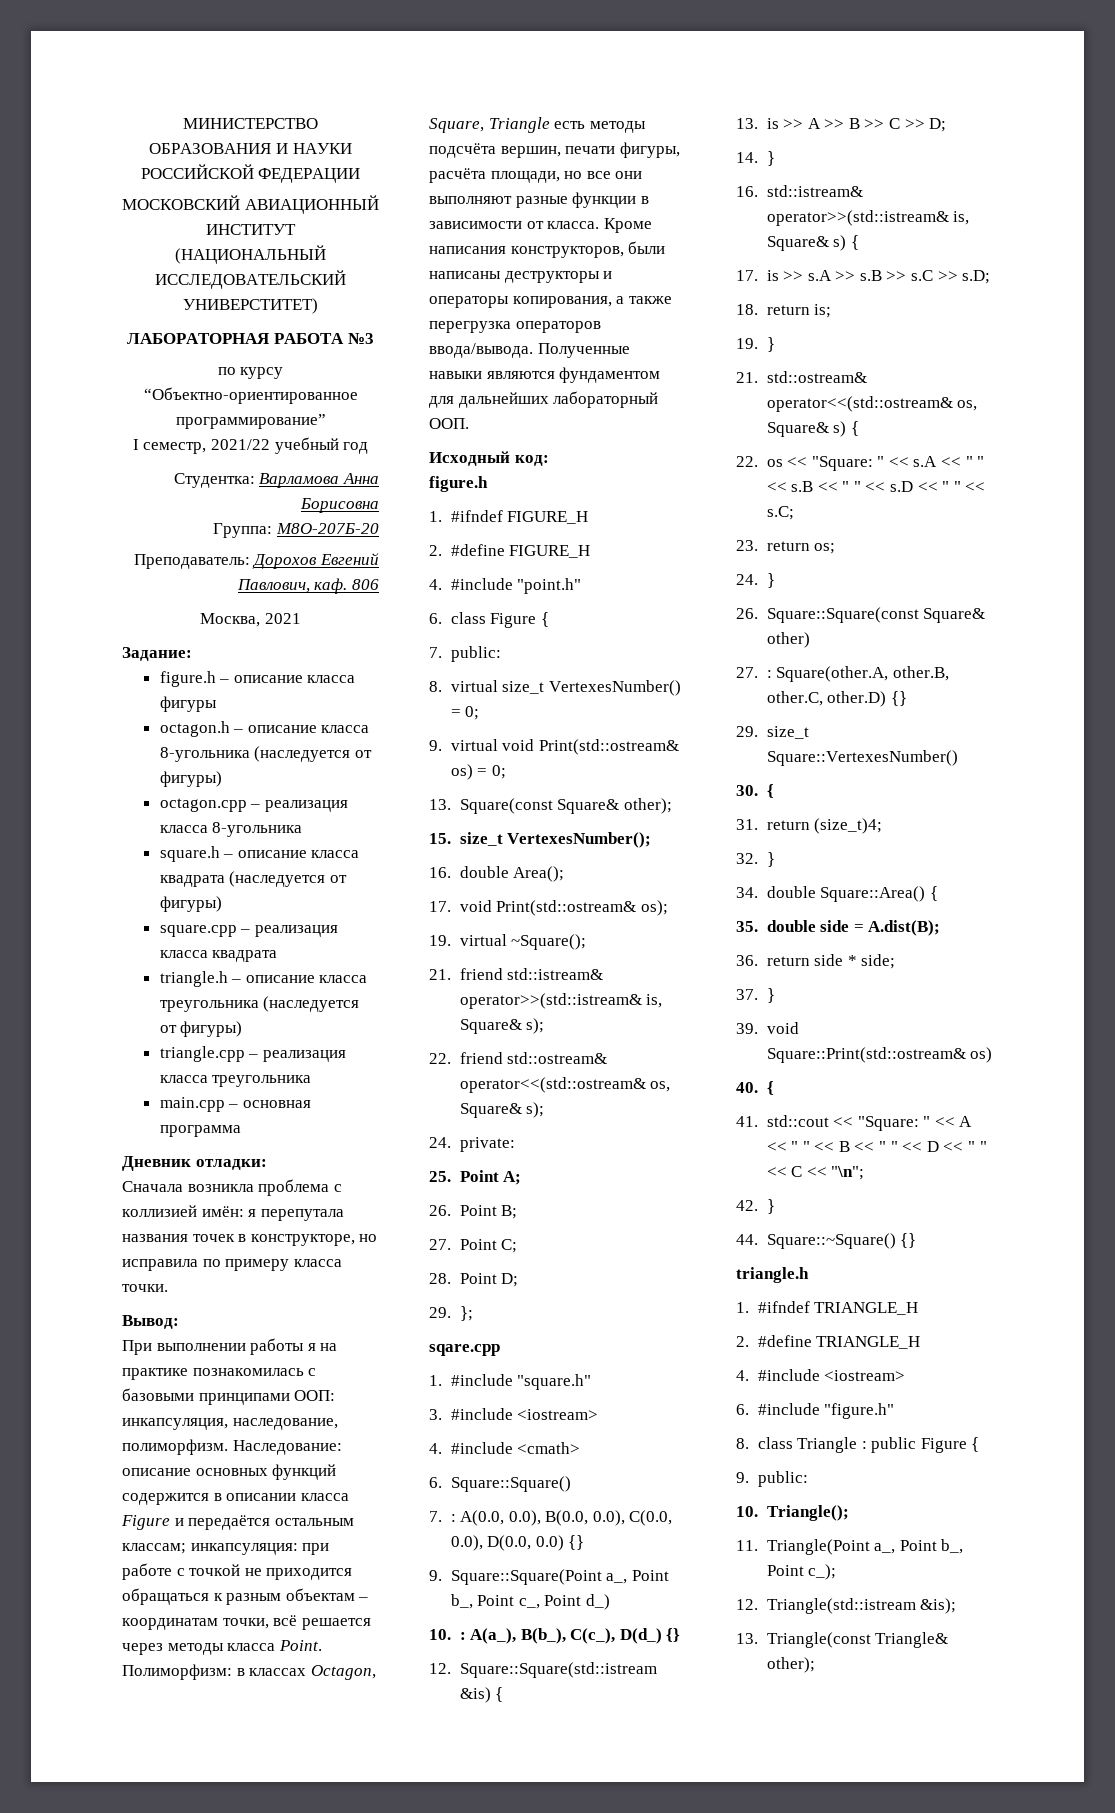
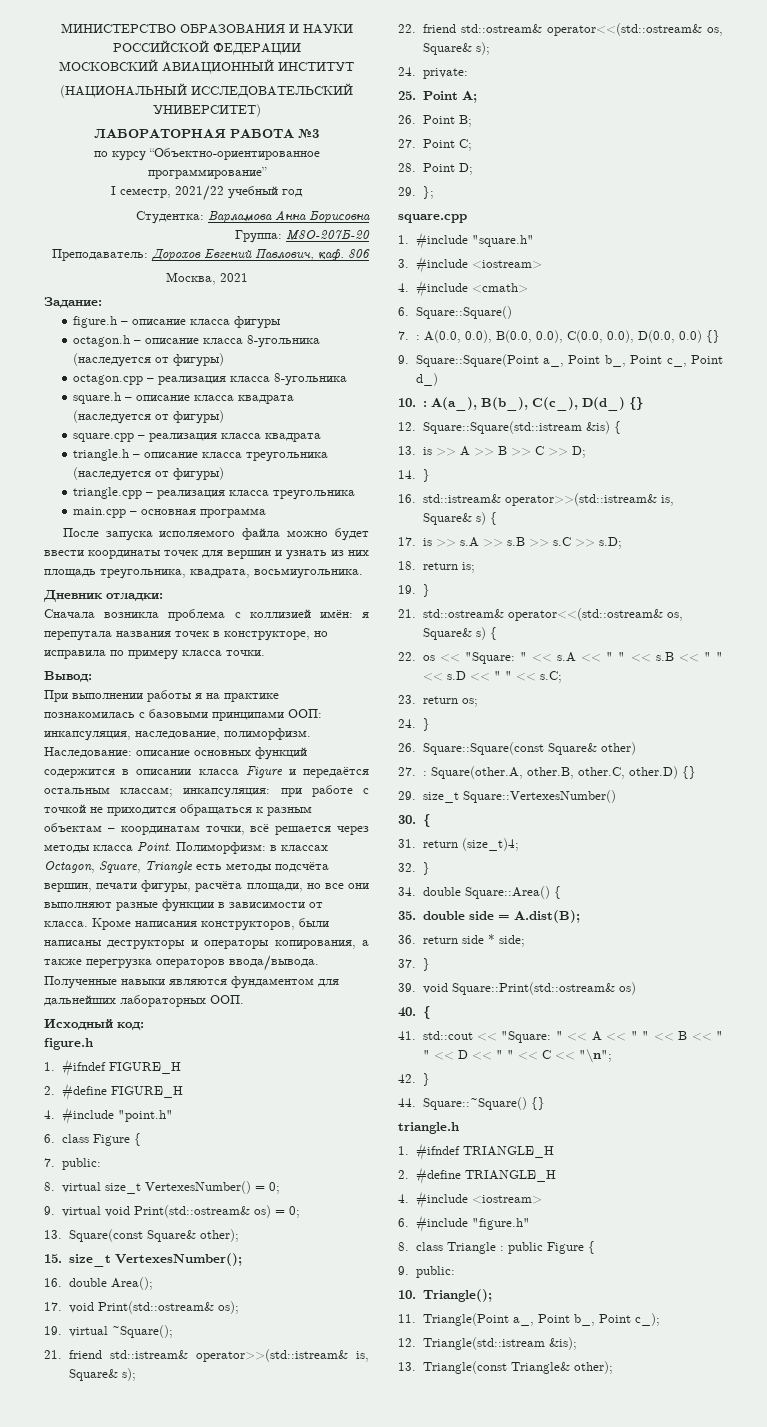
- (НАЦИОНАЛЬНЫЙ ИССЛЕДОВАТЕЛЬСКИЙ УНИВЕРСТИТЕТ)
+ (НАЦИОНАЛЬНЫЙ ИССЛЕДОВАТЕЛЬСКИЙ УНИВЕРСИТЕТ)
+ После запуска исполяемого файла можно будет ввести координаты точек для вершин и узнать из них площадь треугольника, квадрата, восьмиугольника.
- Полученные навыки являются фундаментом для дальнейших лабораторный ООП.
+ Полученные навыки являются фундаментом для дальнейших лабораторных ООП.
  29. };
- sqare.cpp
+ square.cpp

